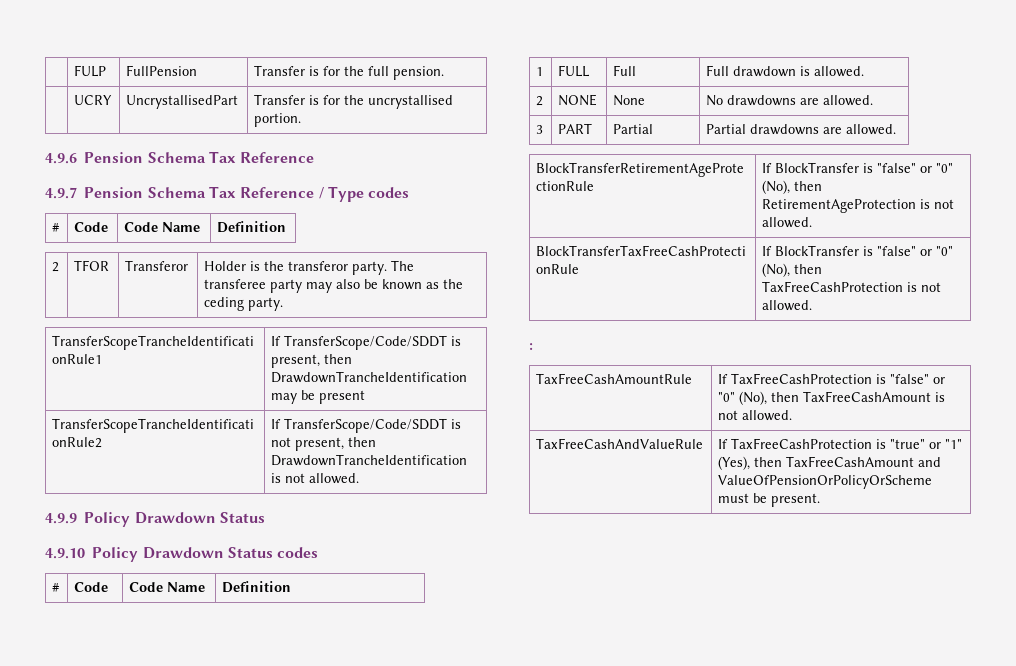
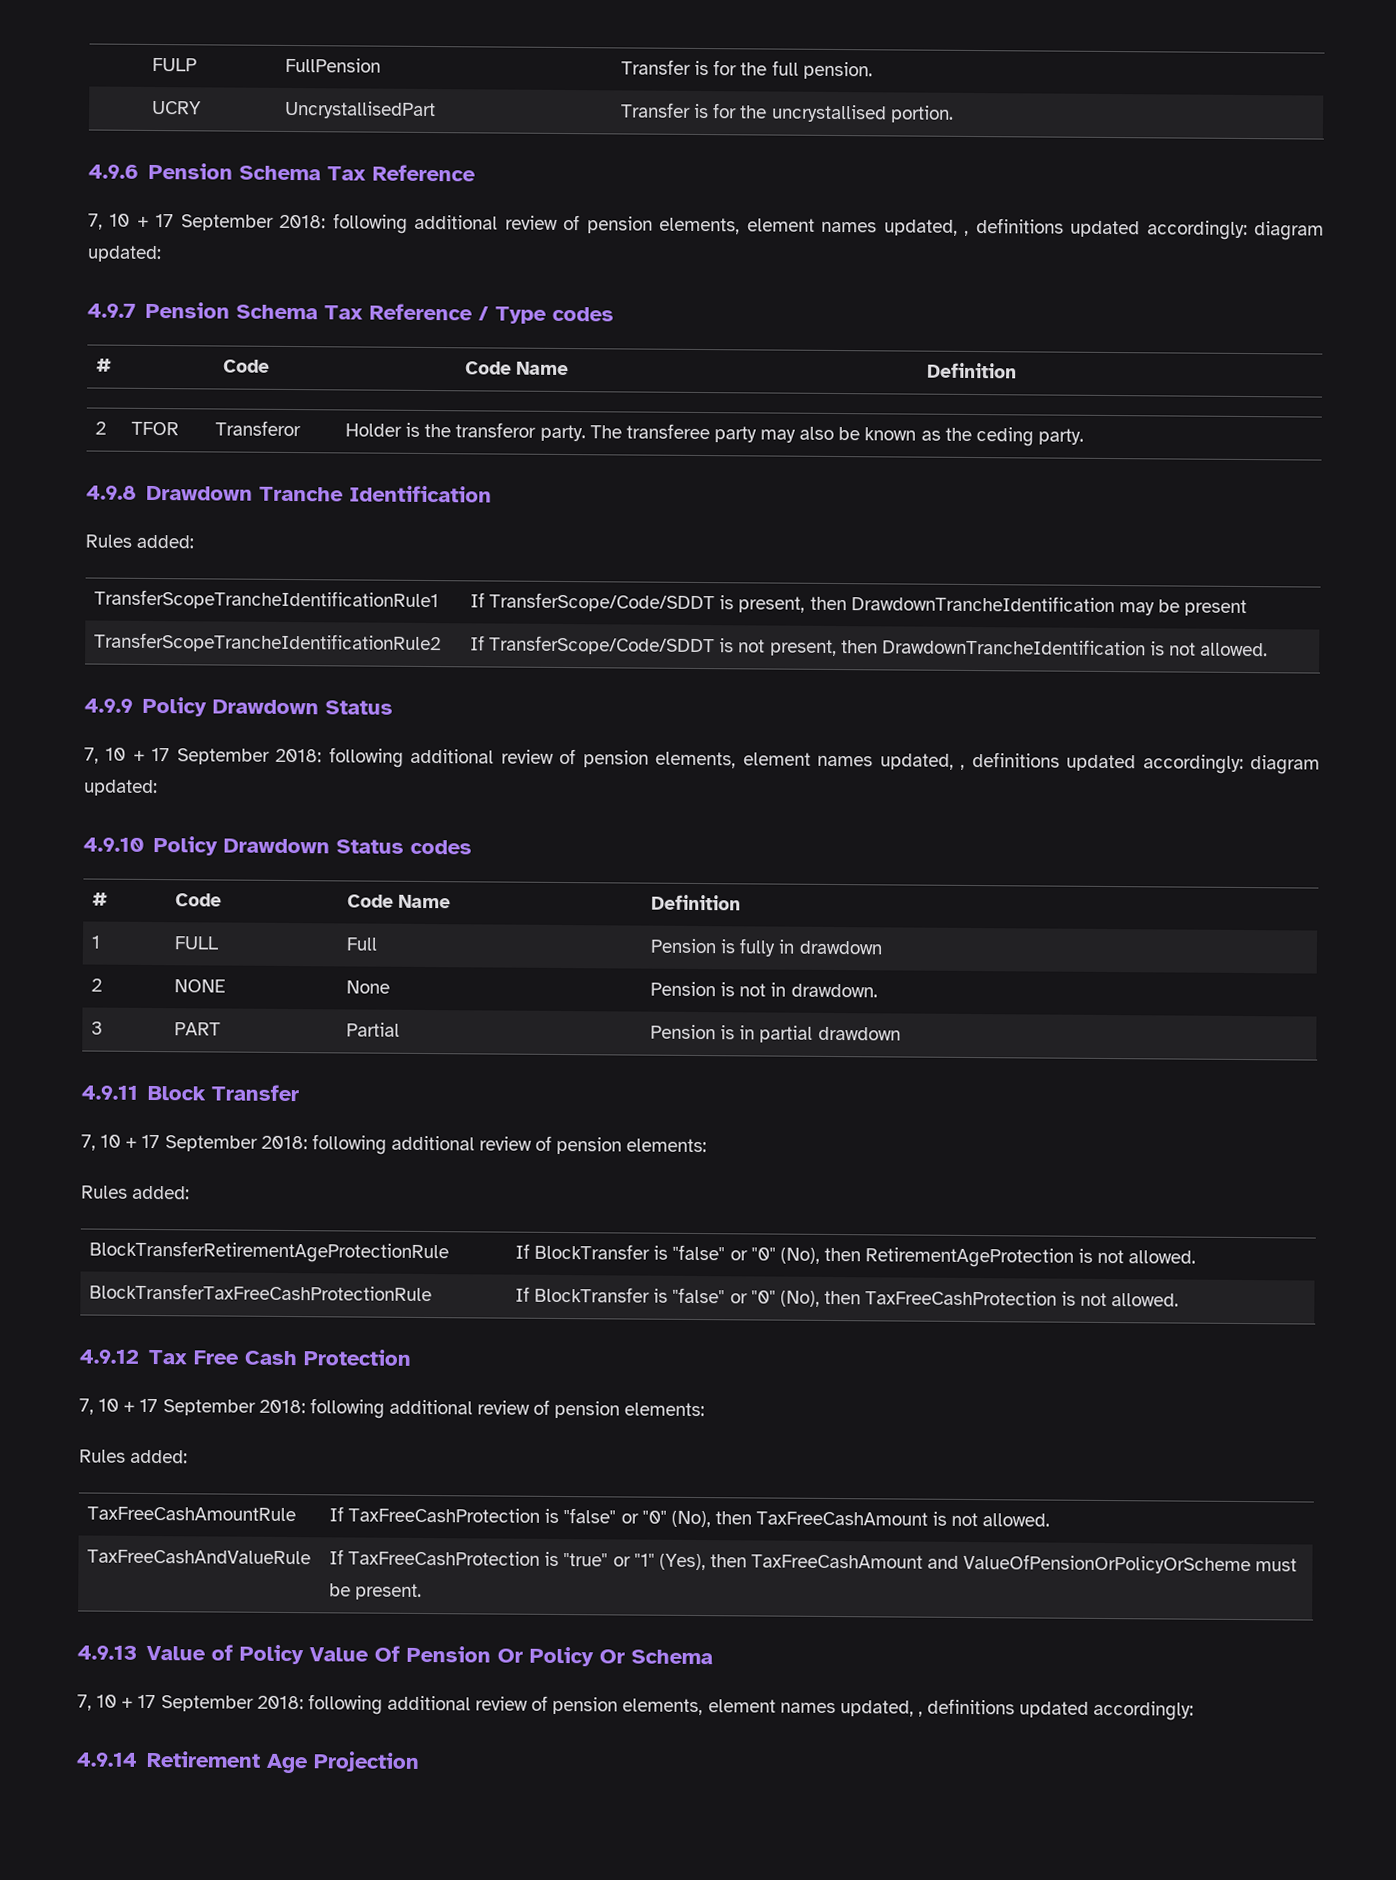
  4.9.6 Pension Schema Tax Reference
+ 7, 10 + 17 September 2018: following additional review of pension elements, element names updated, , definitions updated accordingly: diagram updated:
+ 4.9.8 Drawdown Tranche Identification
+ Rules added:
  4.9.9 Policy Drawdown Status
+ 7, 10 + 17 September 2018: following additional review of pension elements, element names updated, , definitions updated accordingly: diagram updated:
- 1 | FULL | Full | Full drawdown is allowed.
+ 1 | FULL | Full | Pension is fully in drawdown
- 2 | NONE | None | No drawdowns are allowed.
- 3 | PART | Partial | Partial drawdowns are allowed.
+ 2 | NONE | None | Pension is not in drawdown.
+ 3 | PART | Partial | Pension is in partial drawdown
+ 4.9.11 Block Transfer
+ 7, 10 + 17 September 2018: following additional review of pension elements:
+ Rules added:
- :
+ 4.9.12 Tax Free Cash Protection
+ 7, 10 + 17 September 2018: following additional review of pension elements:
+ Rules added:
+ 4.9.13 Value of Policy Value Of Pension Or Policy Or Schema
+ 7, 10 + 17 September 2018: following additional review of pension elements, element names updated, , definitions updated accordingly:
+ 4.9.14 Retirement Age Projection

